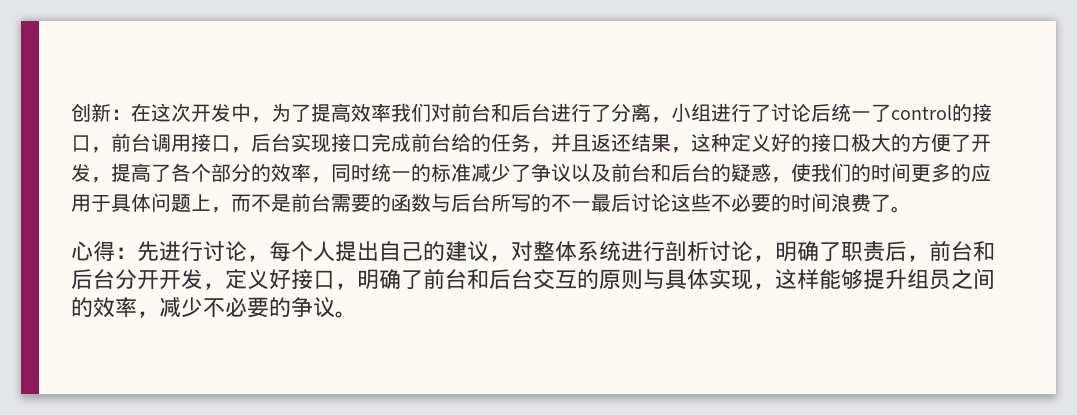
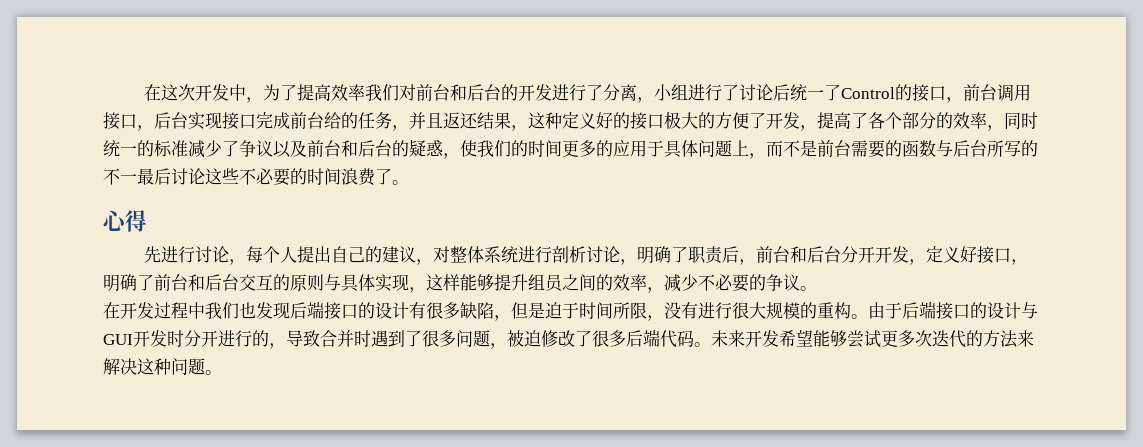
- 创新：在这次开发中，为了提高效率我们对前台和后台进行了分离，小组进行了讨论后统一了control的接口，前台调用接口，后台实现接口完成前台给的任务，并且返还结果，这种定义好的接口极大的方便了开发，提高了各个部分的效率，同时统一的标准减少了争议以及前台和后台的疑惑，使我们的时间更多的应用于具体问题上，而不是前台需要的函数与后台所写的不一最后讨论这些不必要的时间浪费了。
+ 在这次开发中，为了提高效率我们对前台和后台的开发进行了分离，小组进行了讨论后统一了Control的接口，前台调用接口，后台实现接口完成前台给的任务，并且返还结果，这种定义好的接口极大的方便了开发，提高了各个部分的效率，同时统一的标准减少了争议以及前台和后台的疑惑，使我们的时间更多的应用于具体问题上，而不是前台需要的函数与后台所写的不一最后讨论这些不必要的时间浪费了。
- 心得：先进行讨论，每个人提出自己的建议，对整体系统进行剖析讨论，明确了职责后，前台和后台分开开发，定义好接口，明确了前台和后台交互的原则与具体实现，这样能够提升组员之间的效率，减少不必要的争议。
+ 心得
+ 先进行讨论，每个人提出自己的建议，对整体系统进行剖析讨论，明确了职责后，前台和后台分开开发，定义好接口，明确了前台和后台交互的原则与具体实现，这样能够提升组员之间的效率，减少不必要的争议。
+ 在开发过程中我们也发现后端接口的设计有很多缺陷，但是迫于时间所限，没有进行很大规模的重构。由于后端接口的设计与GUI开发时分开进行的，导致合并时遇到了很多问题，被迫修改了很多后端代码。未来开发希望能够尝试更多次迭代的方法来解决这种问题。

